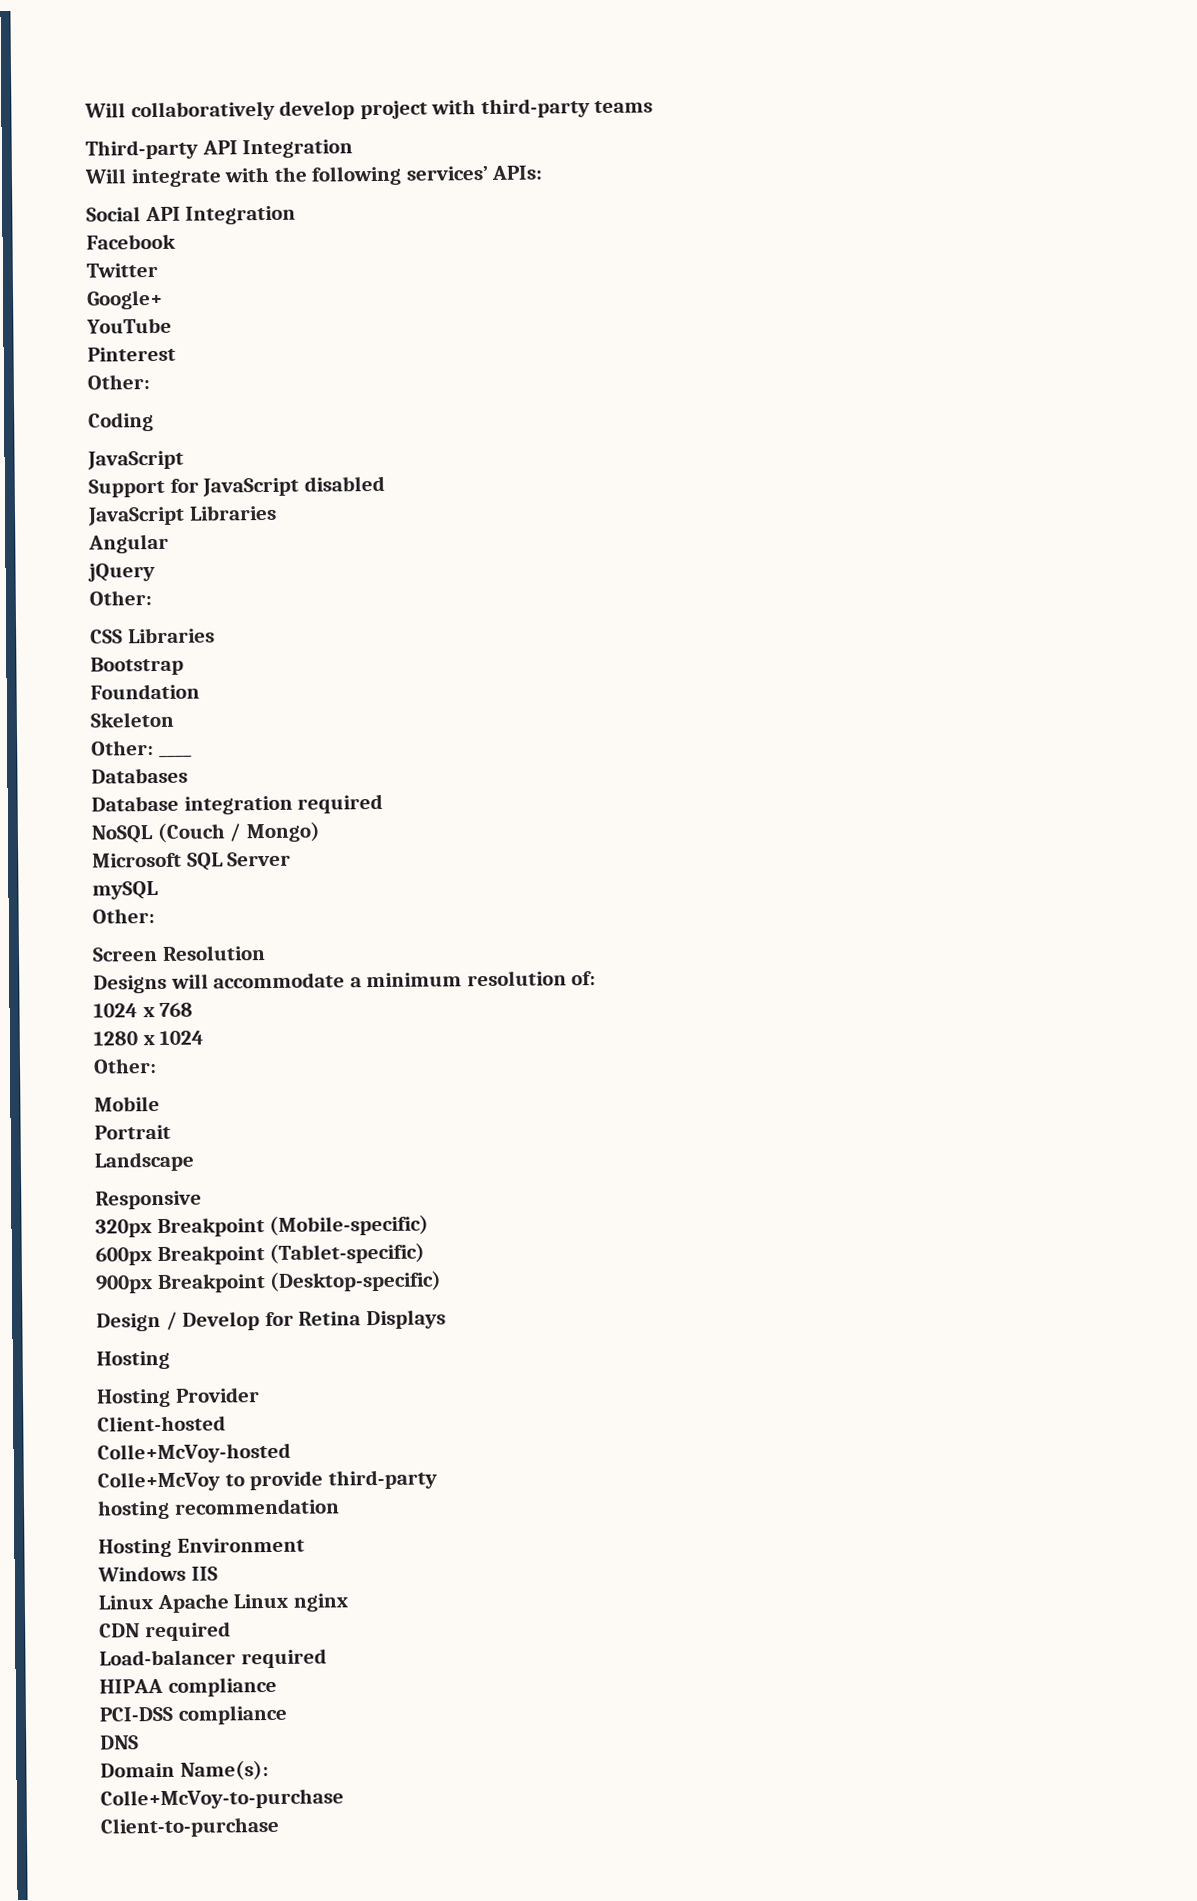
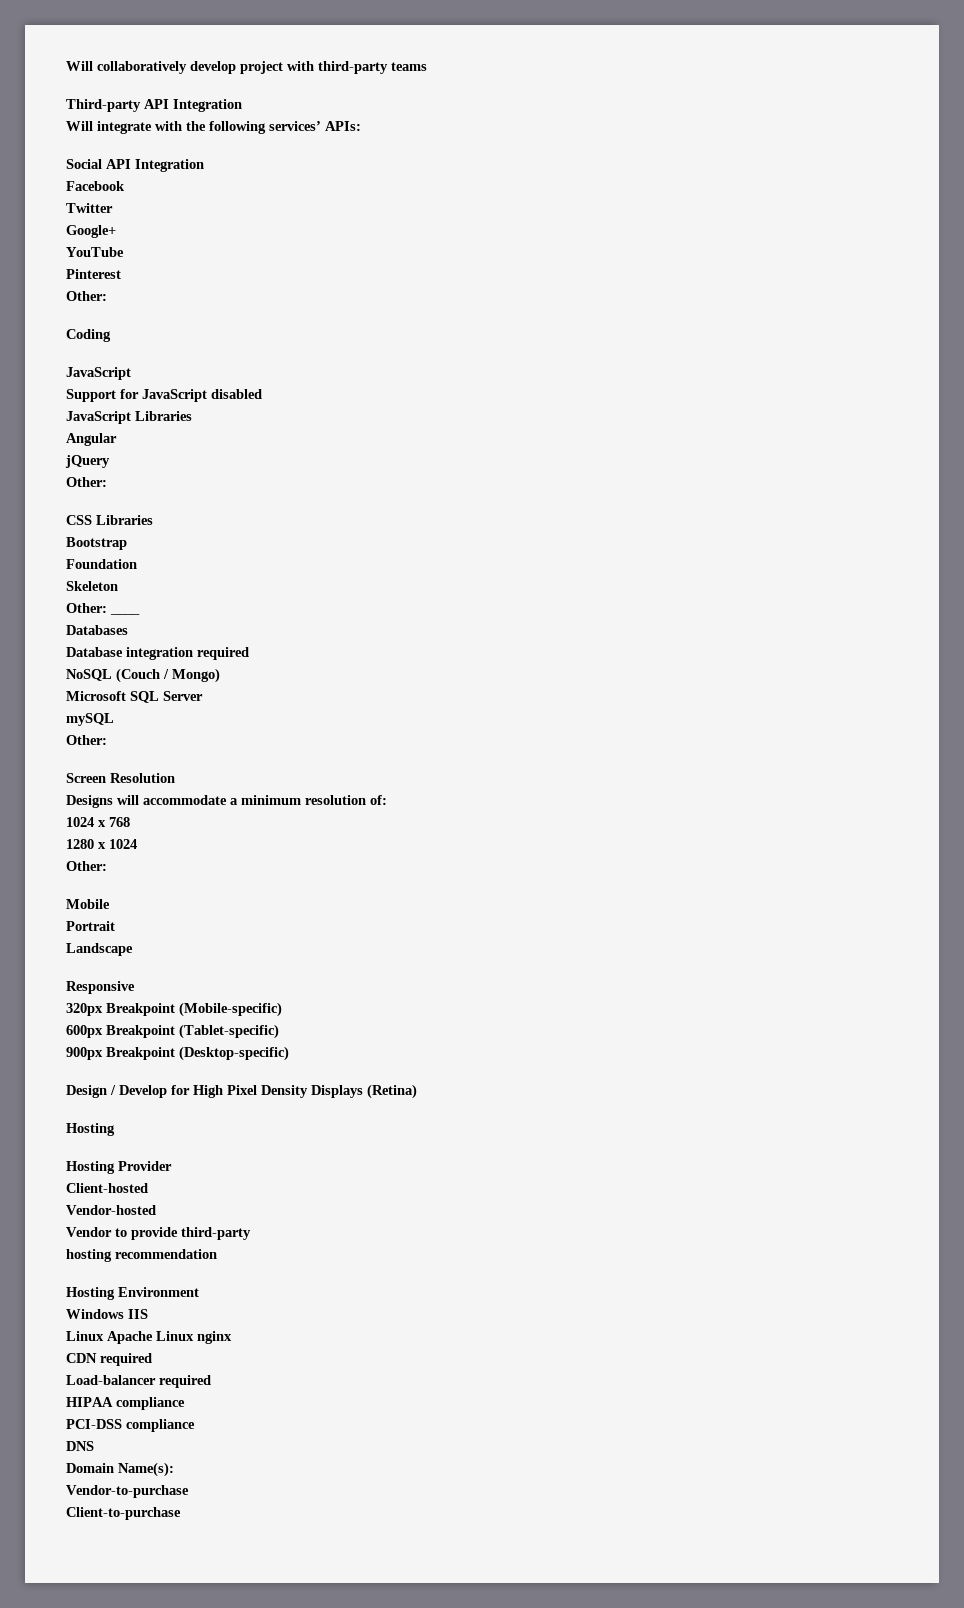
- Design / Develop for Retina Displays
+ Design / Develop for High Pixel Density Displays (Retina)
- Colle+McVoy-hosted
- Colle+McVoy to provide third-party
+ Vendor-hosted
+ Vendor to provide third-party
- Colle+McVoy-to-purchase
+ Vendor-to-purchase

